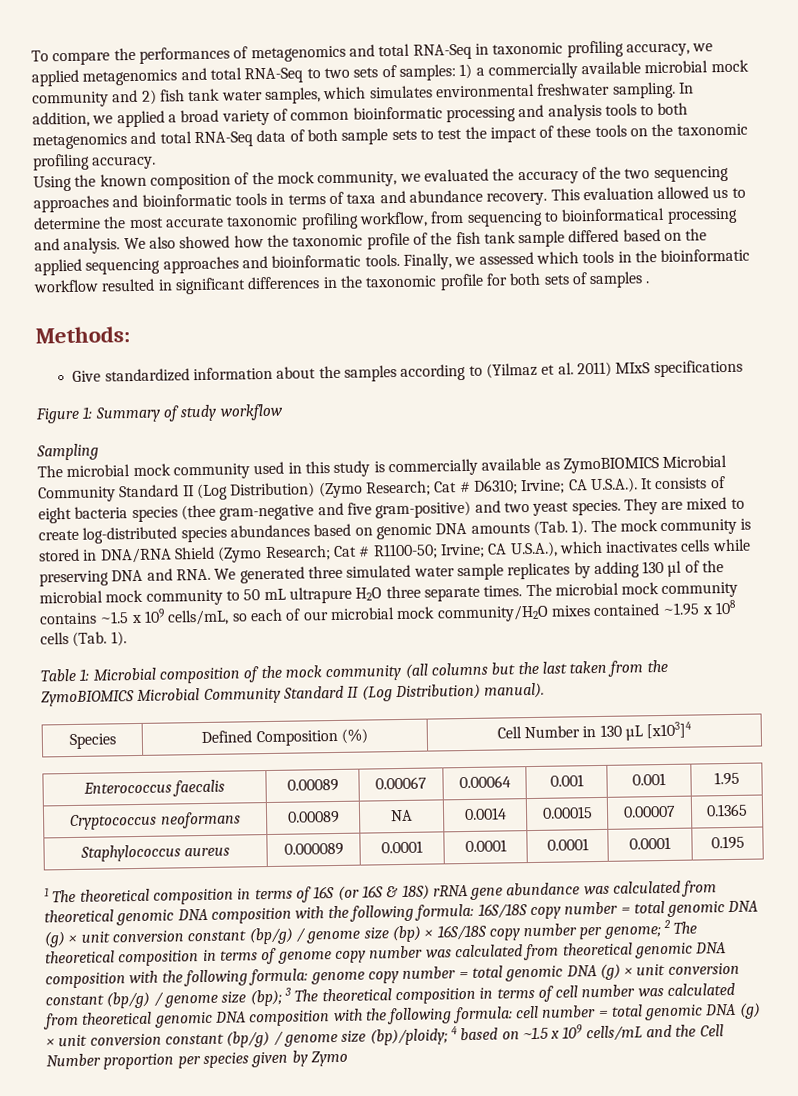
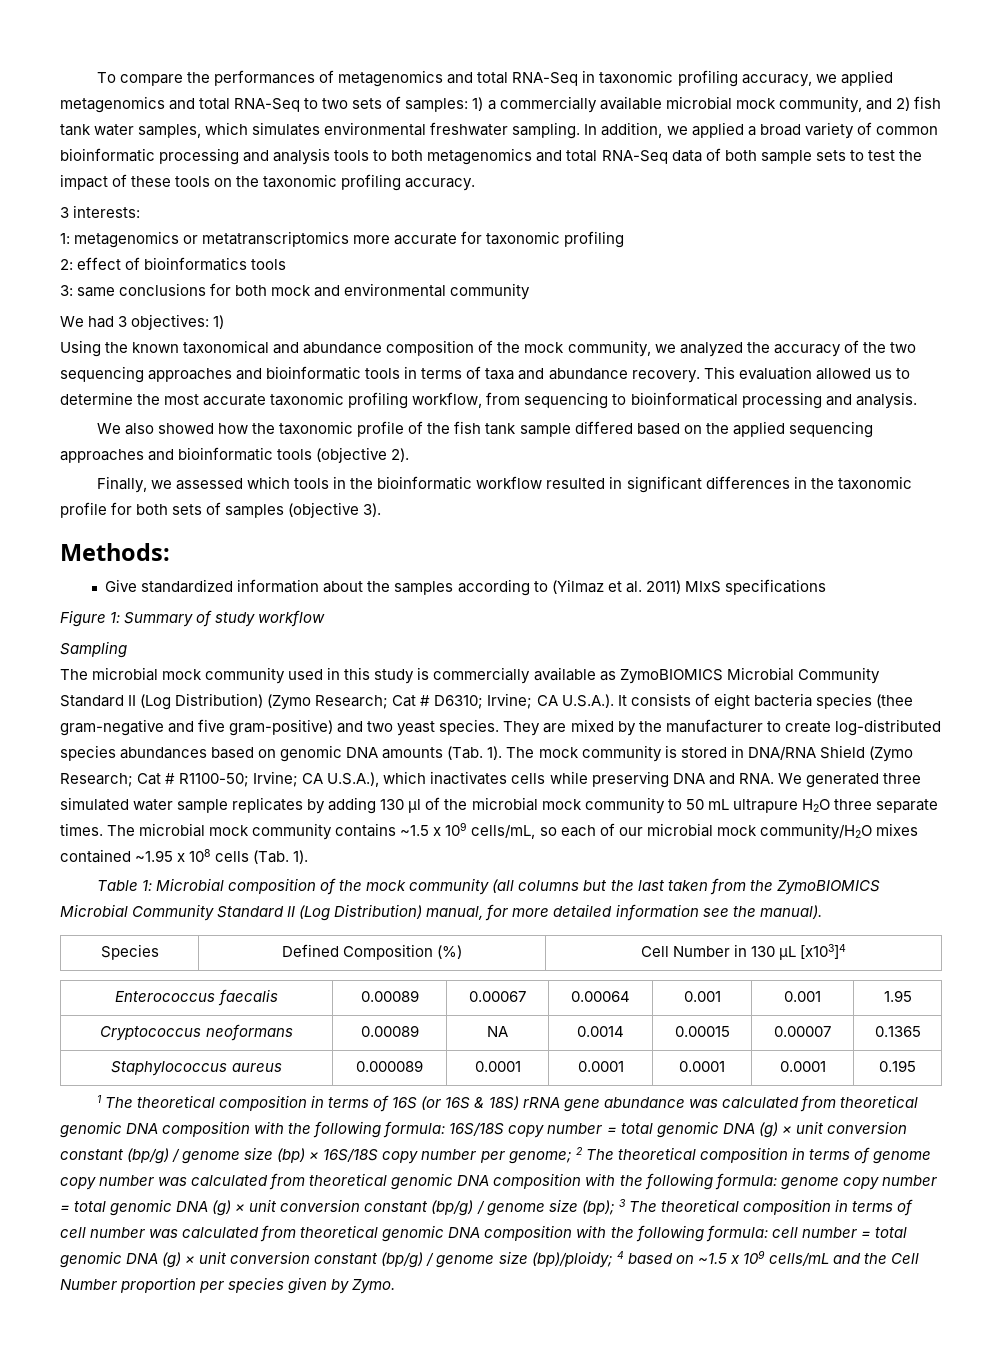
- To compare the performances of metagenomics and total RNA-Seq in taxonomic profiling accuracy, we applied metagenomics and total RNA-Seq to two sets of samples: 1) a commercially available microbial mock community and 2) fish tank water samples, which simulates environmental freshwater sampling.
+ To compare the performances of metagenomics and total RNA-Seq in taxonomic profiling accuracy, we applied metagenomics and total RNA-Seq to two sets of samples: 1) a commercially available microbial mock community, and 2) fish tank water samples, which simulates environmental freshwater sampling.
+ 3 interests:
+ 1: metagenomics or metatranscriptomics more accurate for taxonomic profiling
+ 2: effect of bioinformatics tools
+ 3: same conclusions for both mock and environmental community
+ We had 3 objectives: 1)
- Using the known composition of the mock community, we evaluated the accuracy of the two sequencing approaches and bioinformatic tools in terms of taxa and abundance recovery.
+ Using the known taxonomical and abundance composition of the mock community, we analyzed the accuracy of the two sequencing approaches and bioinformatic tools in terms of taxa and abundance recovery.
- This evaluation allowed us to determine the most accurate taxonomic profiling workflow, from sequencing to bioinformatical processing and analysis. We also showed how the taxonomic profile of the fish tank sample differed based on the applied sequencing approaches and bioinformatic tools. Finally, we assessed which tools in the bioinformatic workflow resulted in significant differences in the taxonomic profile for both sets of samples .
+ This evaluation allowed us to determine the most accurate taxonomic profiling workflow, from sequencing to bioinformatical processing and analysis.
+ We also showed how the taxonomic profile of the fish tank sample differed based on the applied sequencing approaches and bioinformatic tools (objective 2).
+ Finally, we assessed which tools in the bioinformatic workflow resulted in significant differences in the taxonomic profile for both sets of samples (objective 3).
- They are mixed to create log-distributed species abundances based on genomic DNA amounts (Tab. 1).
+ They are mixed by the manufacturer to create log-distributed species abundances based on genomic DNA amounts (Tab. 1).
- Table 1: Microbial composition of the mock community (all columns but the last taken from the ZymoBIOMICS Microbial Community Standard II (Log Distribution) manual).
+ Table 1: Microbial composition of the mock community (all columns but the last taken from the ZymoBIOMICS Microbial Community Standard II (Log Distribution) manual, for more detailed information see the manual).
- 4 based on ~1.5 x 109 cells/mL and the Cell Number proportion per species given by Zymo
+ 4 based on ~1.5 x 109 cells/mL and the Cell Number proportion per species given by Zymo.

